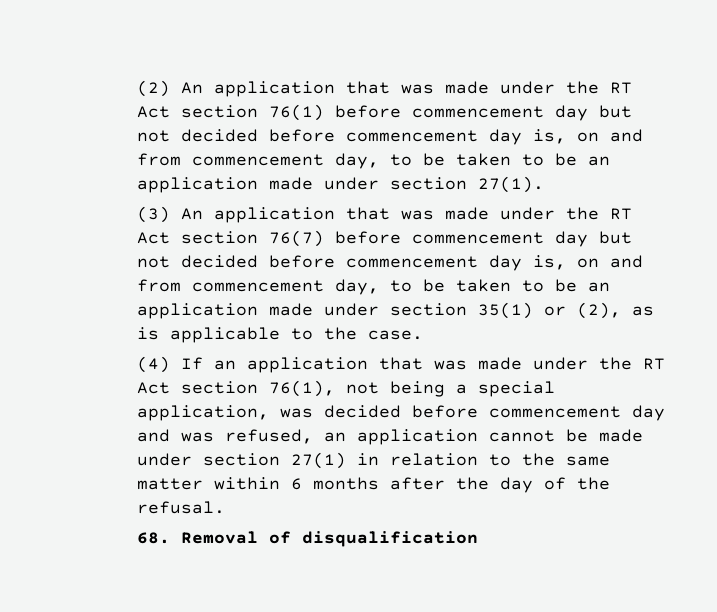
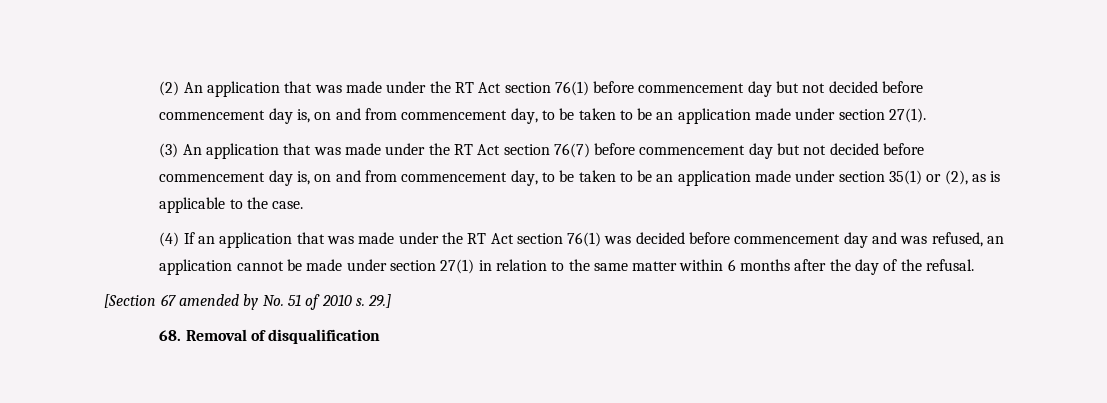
- (4) If an application that was made under the RT Act section 76(1), not being a special application, was decided before commencement day and was refused, an application cannot be made under section 27(1) in relation to the same matter within 6 months after the day of the refusal.
+ (4) If an application that was made under the RT Act section 76(1) was decided before commencement day and was refused, an application cannot be made under section 27(1) in relation to the same matter within 6 months after the day of the refusal.
+ [Section 67 amended by No. 51 of 2010 s. 29.]

